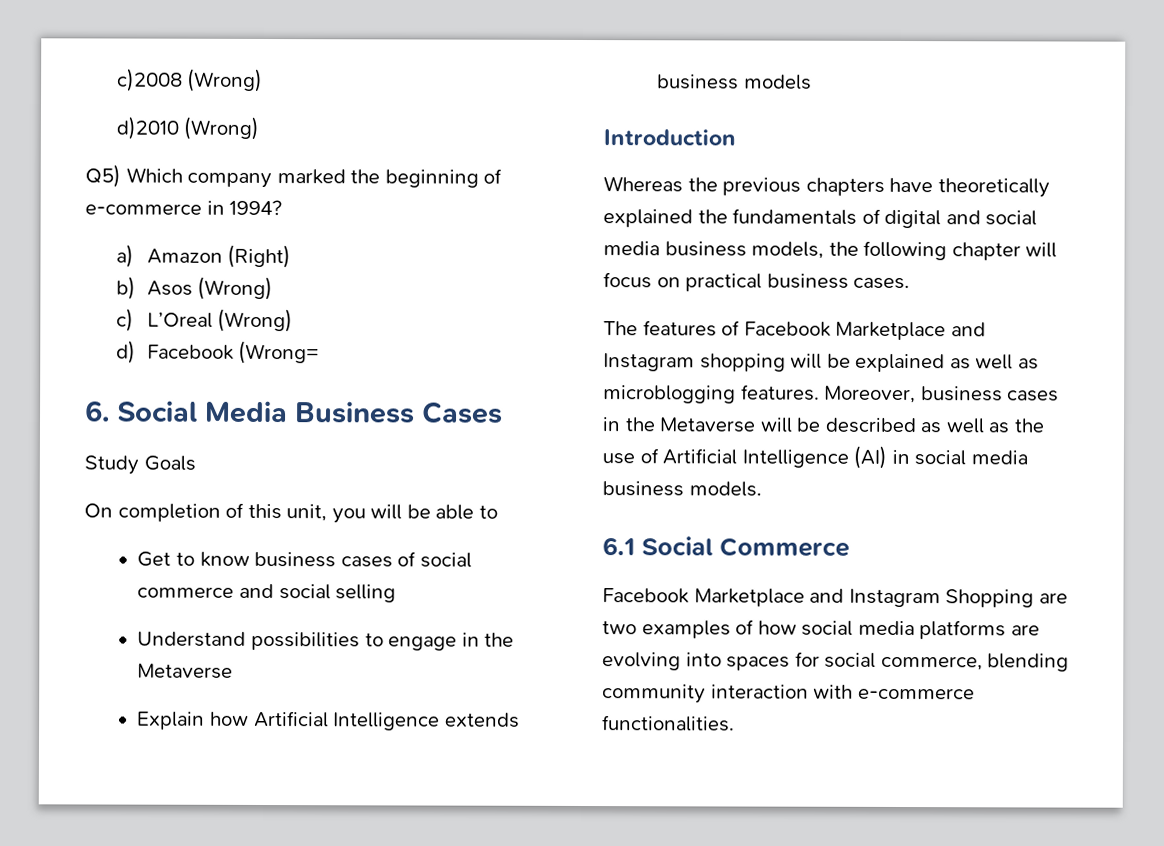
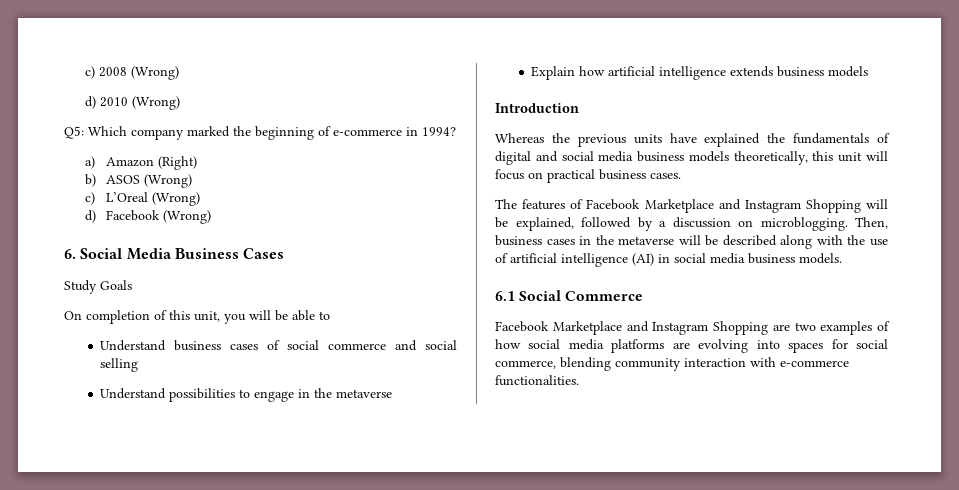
- c)2008 (Wrong)
- d)2010 (Wrong)
- Q5) Which company marked the beginning of e-commerce in 1994?
+ c) 2008 (Wrong)
+ d) 2010 (Wrong)
+ Q5: Which company marked the beginning of e-commerce in 1994?
- b) Asos (Wrong)
+ b) ASOS (Wrong)
- d) Facebook (Wrong=
+ d) Facebook (Wrong)
- Get to know business cases of social commerce and social selling
+ Understand business cases of social commerce and social selling
- Understand possibilities to engage in the Metaverse
+ Understand possibilities to engage in the metaverse
- Explain how Artificial Intelligence extends business models
+ Explain how artificial intelligence extends business models
- Whereas the previous chapters have theoretically explained the fundamentals of digital and social media business models, the following chapter will focus on practical business cases.
+ Whereas the previous units have explained the fundamentals of digital and social media business models theoretically, this unit will focus on practical business cases.
- The features of Facebook Marketplace and Instagram shopping will be explained as well as microblogging features. Moreover, business cases in the Metaverse will be described as well as the use of Artificial Intelligence (AI) in social media business models.
+ The features of Facebook Marketplace and Instagram Shopping will be explained, followed by a discussion on microblogging. Then, business cases in the metaverse will be described along with the use of artificial intelligence (AI) in social media business models.

